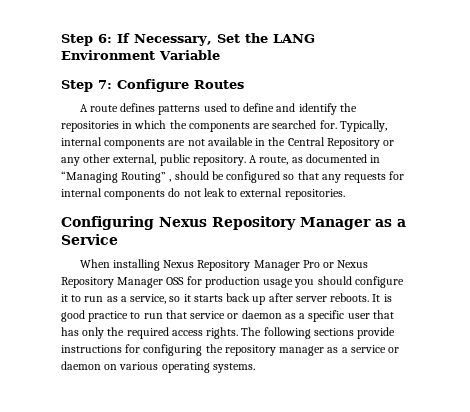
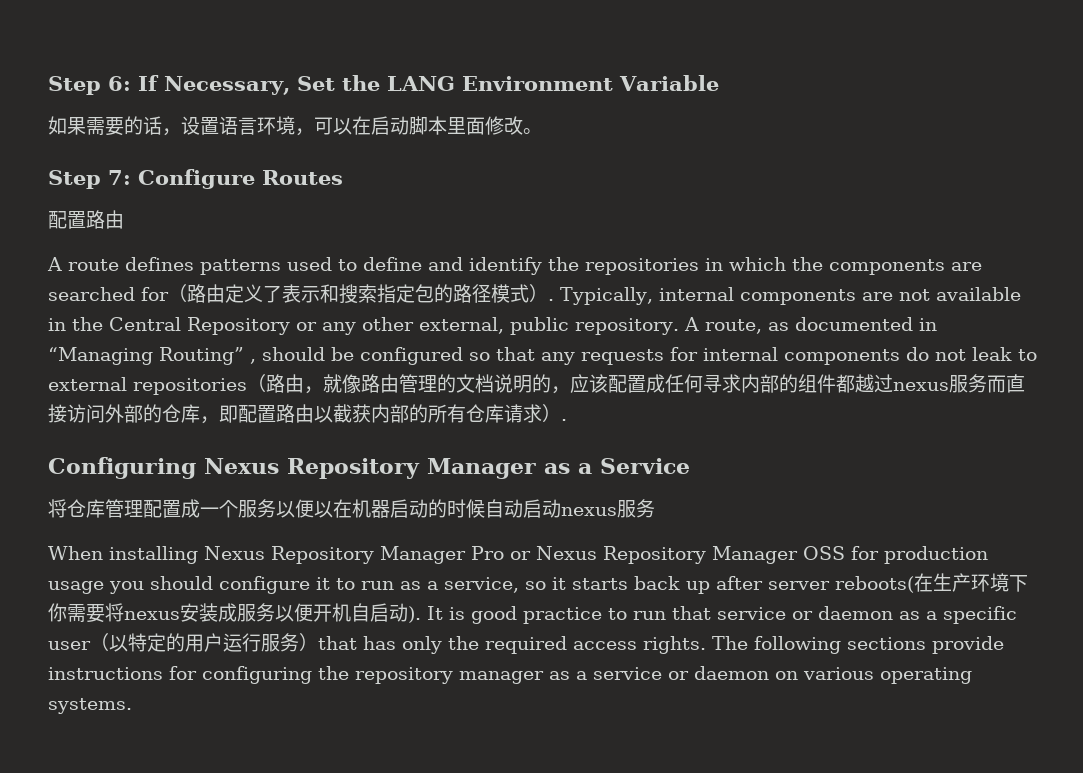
+ 如果需要的话，设置语言环境，可以在启动脚本里面修改。
  Step 7: Configure Routes
+ 配置路由
- A route defines patterns used to define and identify the repositories in which the components are searched for.
+ A route defines patterns used to define and identify the repositories in which the components are searched for（路由定义了表示和搜索指定包的路径模式）.
- A route, as documented in “Managing Routing” , should be configured so that any requests for internal components do not leak to external repositories.
+ A route, as documented in “Managing Routing” , should be configured so that any requests for internal components do not leak to external repositories（路由，就像路由管理的文档说明的，应该配置成任何寻求内部的组件都越过nexus服务而直接访问外部的仓库，即配置路由以截获内部的所有仓库请求）.
+ 将仓库管理配置成一个服务以便以在机器启动的时候自动启动nexus服务
- When installing Nexus Repository Manager Pro or Nexus Repository Manager OSS for production usage you should configure it to run as a service, so it starts back up after server reboots.
+ When installing Nexus Repository Manager Pro or Nexus Repository Manager OSS for production usage you should configure it to run as a service, so it starts back up after server reboots(在生产环境下你需要将nexus安装成服务以便开机自启动).
- It is good practice to run that service or daemon as a specific user that has only the required access rights.
+ It is good practice to run that service or daemon as a specific user（以特定的用户运行服务）that has only the required access rights.

